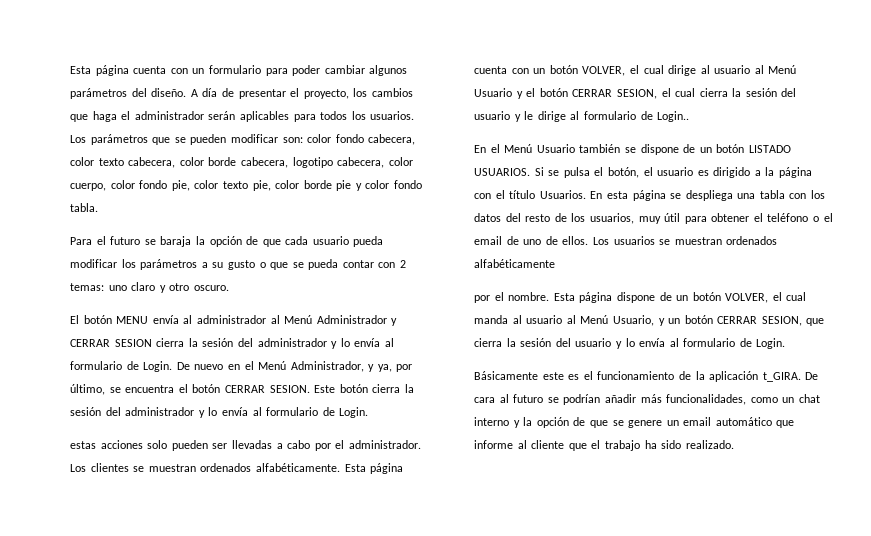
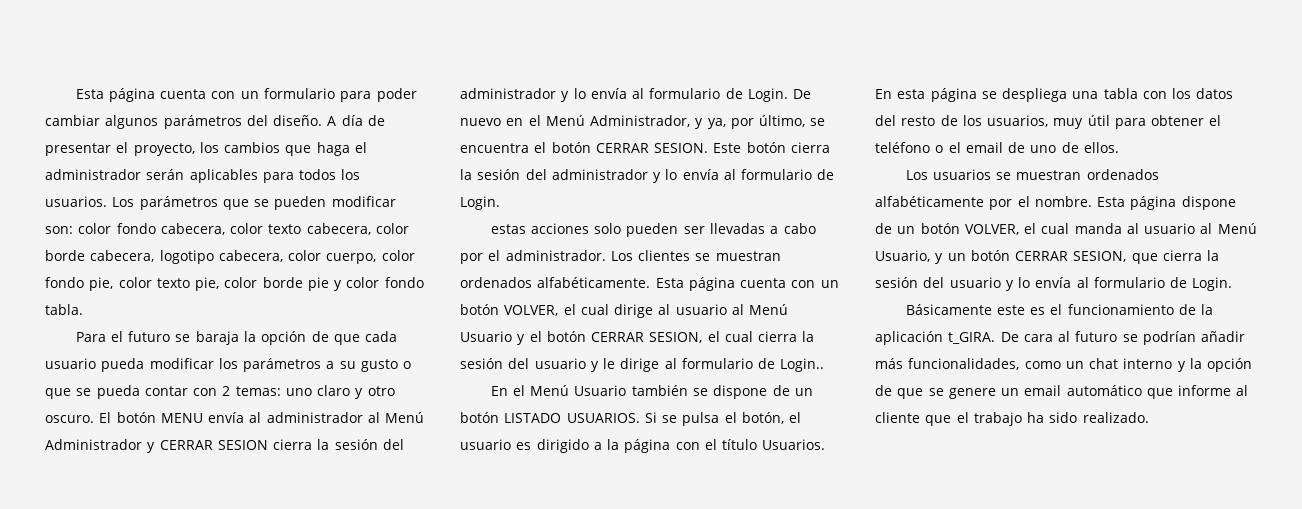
- Para el futuro se baraja la opción de que cada usuario pueda modificar los parámetros a su gusto o que se pueda contar con 2 temas: uno claro y otro oscuro.
- El botón MENU envía al administrador al Menú Administrador y CERRAR SESION cierra la sesión del administrador y lo envía al formulario de Login.
+ Para el futuro se baraja la opción de que cada usuario pueda modificar los parámetros a su gusto o que se pueda contar con 2 temas: uno claro y otro oscuro. El botón MENU envía al administrador al Menú Administrador y CERRAR SESION cierra la sesión del administrador y lo envía al formulario de Login.
- En esta página se despliega una tabla con los datos del resto de los usuarios, muy útil para obtener el teléfono o el email de uno de ellos. Los usuarios se muestran ordenados alfabéticamente
- por el nombre.
+ En esta página se despliega una tabla con los datos del resto de los usuarios, muy útil para obtener el teléfono o el email de uno de ellos.
+ Los usuarios se muestran ordenados alfabéticamente por el nombre.

